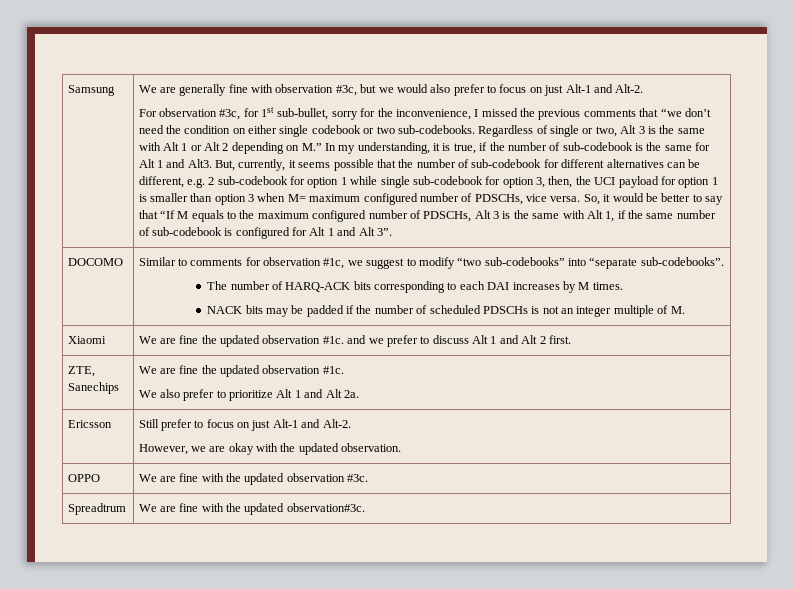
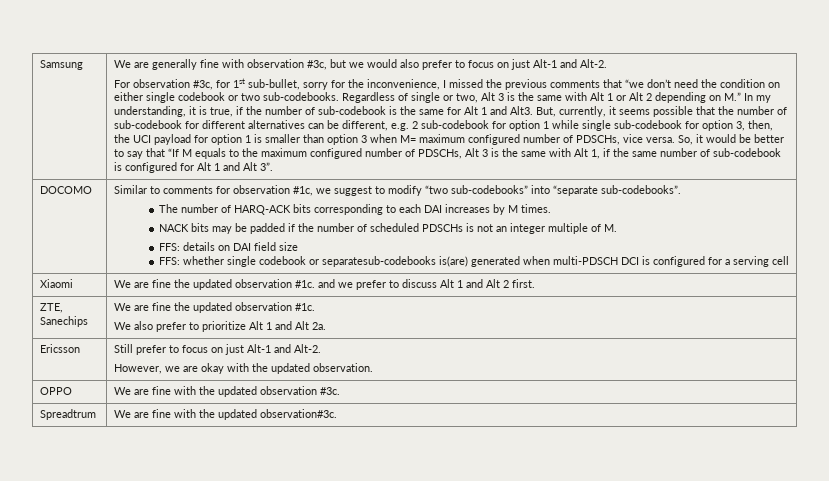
+ FFS: details on DAI field size
+ FFS: whether single codebook or separatesub-codebooks is(are) generated when multi-PDSCH DCI is configured for a serving cell

